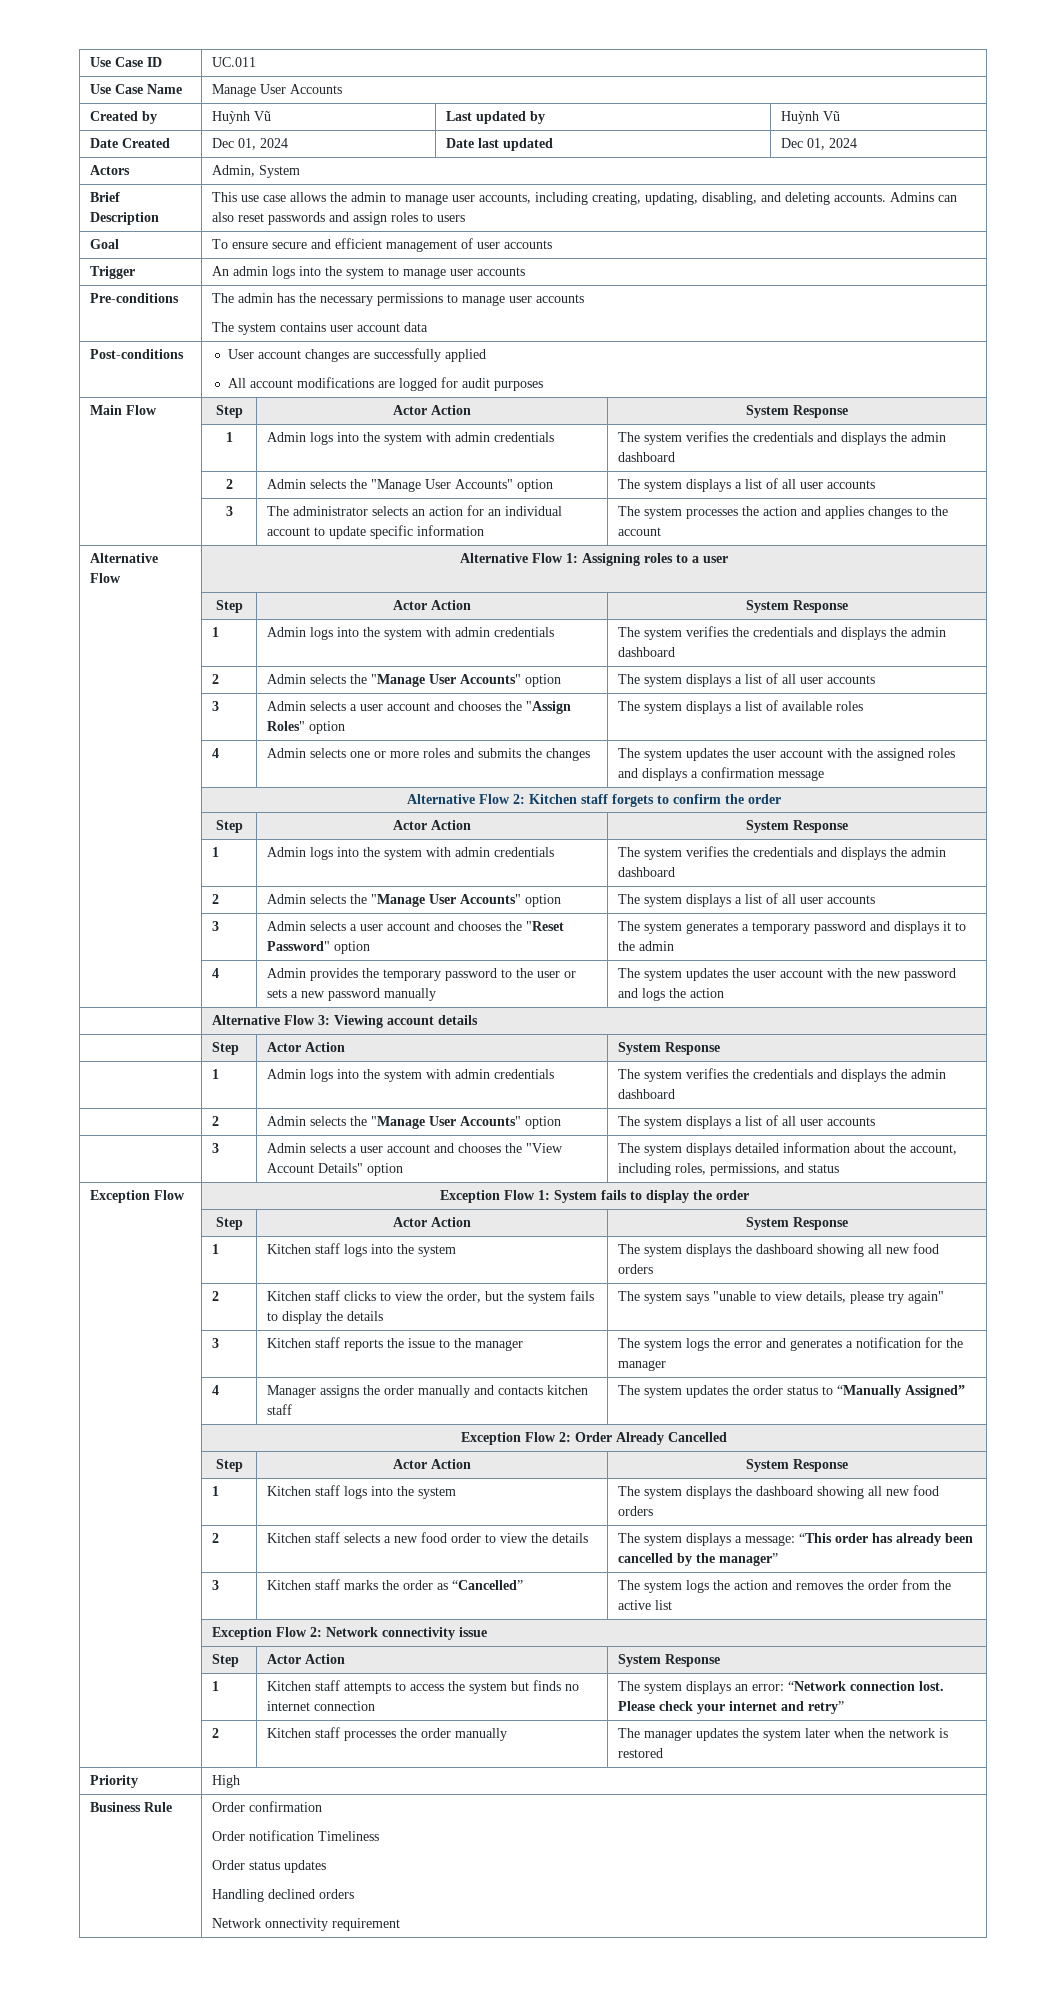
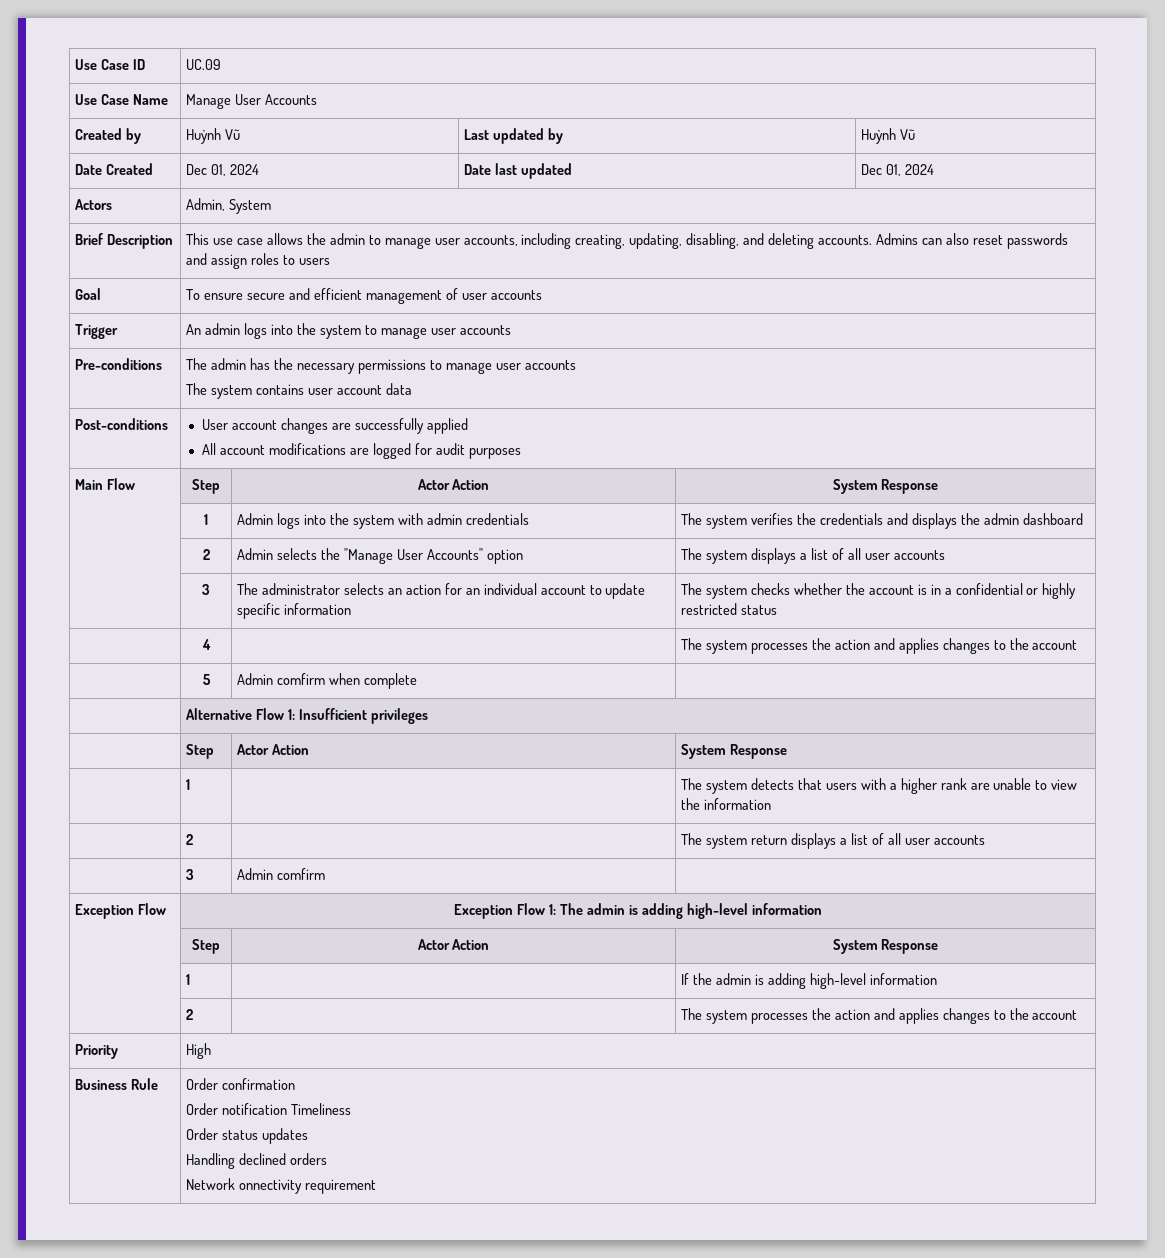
- Use Case ID | UC.011
+ Use Case ID | UC.09
- | 3 | The administrator selects an action for an individual account to update specific information | The system processes the action and applies changes to the account
+ | 3 | The administrator selects an action for an individual account to update specific information | The system checks whether the account is in a confidential or highly restricted status
+ | 4 | | The system processes the action and applies changes to the account
- Alternative Flow | Alternative Flow 1: Assigning roles to a user
+ | 5 | Admin comfirm when complete |
+ | Alternative Flow 1: Insufficient privileges
  | Step | Actor Action | System Response
- | 1 | Admin logs into the system with admin credentials | The system verifies the credentials and displays the admin dashboard
- | 2 | Admin selects the "Manage User Accounts" option | The system displays a list of all user accounts
- | 3 | Admin selects a user account and chooses the "Assign Roles" option | The system displays a list of available roles
- | 4 | Admin selects one or more roles and submits the changes | The system updates the user account with the assigned roles and displays a confirmation message
- | Alternative Flow 2: Kitchen staff forgets to confirm the order
+ | 1 | | The system detects that users with a higher rank are unable to view the information
+ | 2 | | The system return displays a list of all user accounts
+ | 3 | Admin comfirm |
+ Exception Flow | Exception Flow 1: The admin is adding high-level information
  | Step | Actor Action | System Response
- | 1 | Admin logs into the system with admin credentials | The system verifies the credentials and displays the admin dashboard
- | 2 | Admin selects the "Manage User Accounts" option | The system displays a list of all user accounts
- | 3 | Admin selects a user account and chooses the "Reset Password" option | The system generates a temporary password and displays it to the admin
- | 4 | Admin provides the temporary password to the user or sets a new password manually | The system updates the user account with the new password and logs the action
- | Alternative Flow 3: Viewing account details
- | Step | Actor Action | System Response
- | 1 | Admin logs into the system with admin credentials | The system verifies the credentials and displays the admin dashboard
- | 2 | Admin selects the "Manage User Accounts" option | The system displays a list of all user accounts
- | 3 | Admin selects a user account and chooses the "View Account Details" option | The system displays detailed information about the account, including roles, permissions, and status
- Exception Flow | Exception Flow 1: System fails to display the order
- | Step | Actor Action | System Response
- | 1 | Kitchen staff logs into the system | The system displays the dashboard showing all new food orders
- | 2 | Kitchen staff clicks to view the order, but the system fails to display the details | The system says "unable to view details, please try again"
- | 3 | Kitchen staff reports the issue to the manager | The system logs the error and generates a notification for the manager
- | 4 | Manager assigns the order manually and contacts kitchen staff | The system updates the order status to “Manually Assigned”
- | Exception Flow 2: Order Already Cancelled
- | Step | Actor Action | System Response
- | 1 | Kitchen staff logs into the system | The system displays the dashboard showing all new food orders
- | 2 | Kitchen staff selects a new food order to view the details | The system displays a message: “This order has already been cancelled by the manager”
- | 3 | Kitchen staff marks the order as “Cancelled” | The system logs the action and removes the order from the active list
- | Exception Flow 2: Network connectivity issue
- | Step | Actor Action | System Response
- | 1 | Kitchen staff attempts to access the system but finds no internet connection | The system displays an error: “Network connection lost. Please check your internet and retry”
- | 2 | Kitchen staff processes the order manually | The manager updates the system later when the network is restored
+ | 1 | | If the admin is adding high-level information
+ | 2 | | The system processes the action and applies changes to the account

